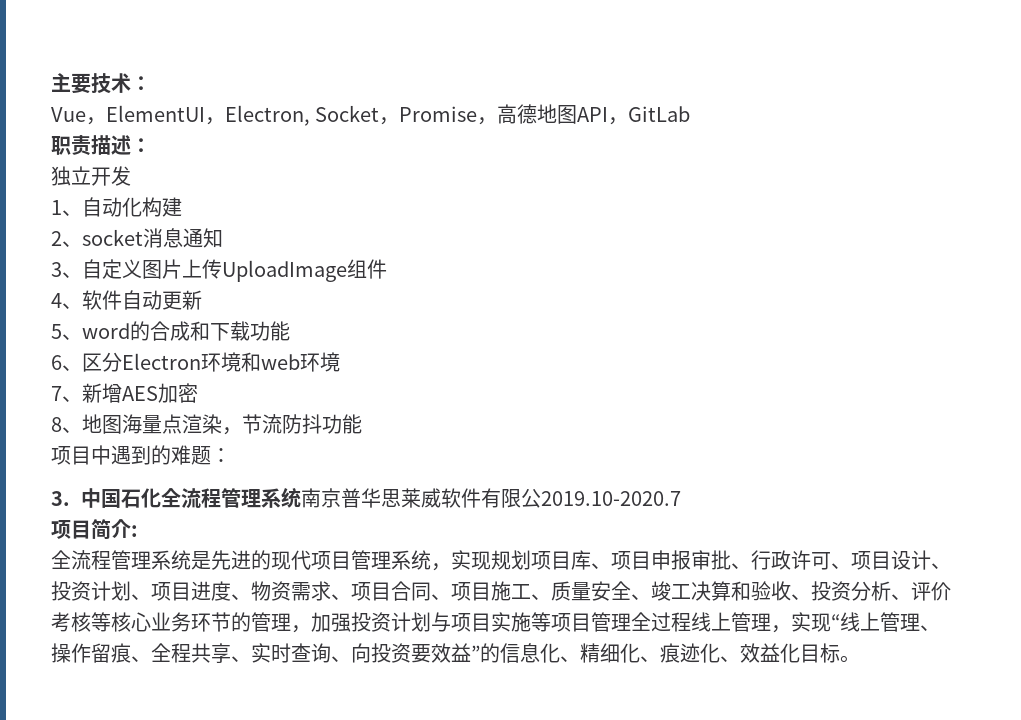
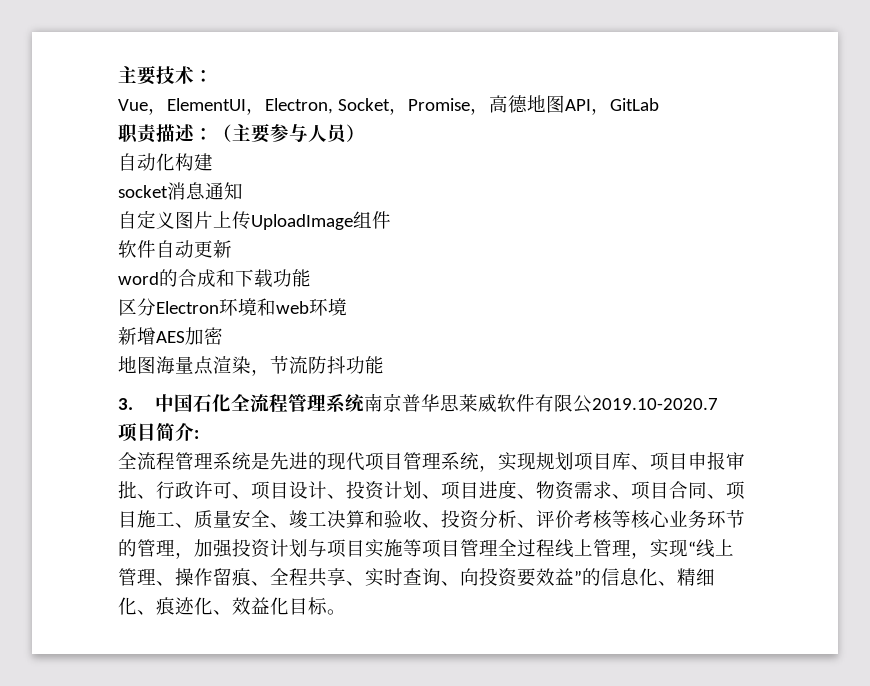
- 职责描述：
- 独立开发
- 1、自动化构建
+ 职责描述：（主要参与人员）
+ 自动化构建
- 2、socket消息通知
+ socket消息通知
- 3、自定义图片上传UploadImage组件
+ 自定义图片上传UploadImage组件
- 4、软件自动更新
+ 软件自动更新
- 5、word的合成和下载功能
+ word的合成和下载功能
- 6、区分Electron环境和web环境
+ 区分Electron环境和web环境
- 7、新增AES加密
+ 新增AES加密
- 8、地图海量点渲染，节流防抖功能
+ 地图海量点渲染，节流防抖功能
- 项目中遇到的难题：

